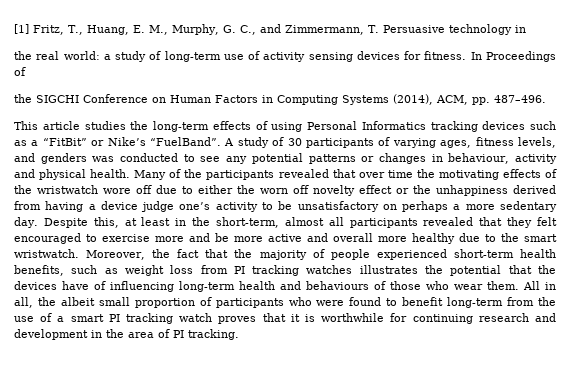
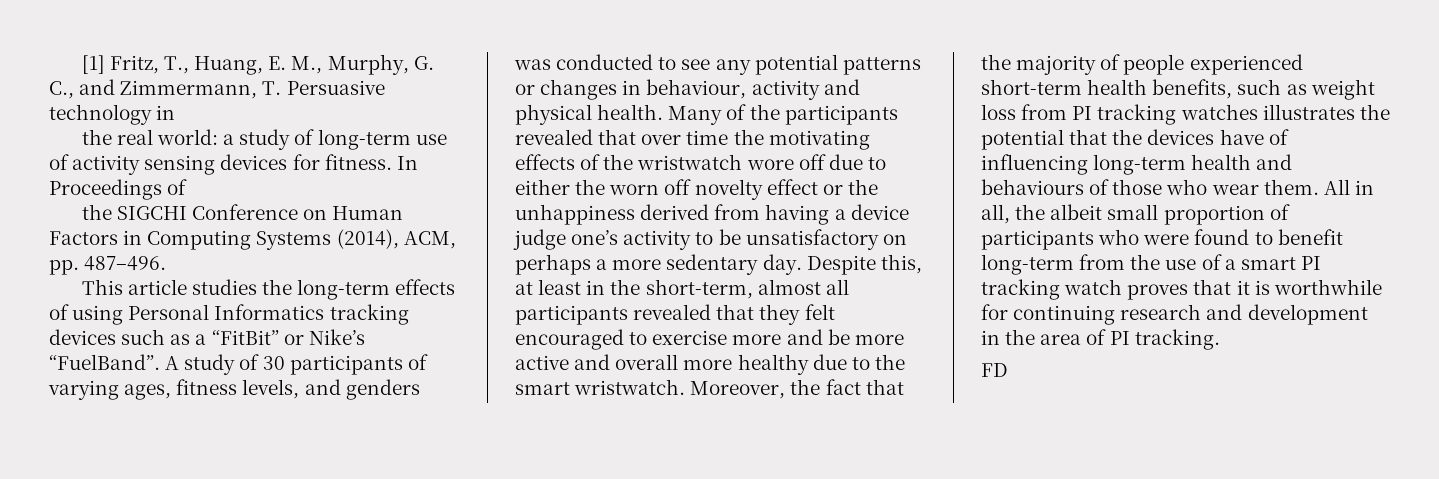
+ FD

